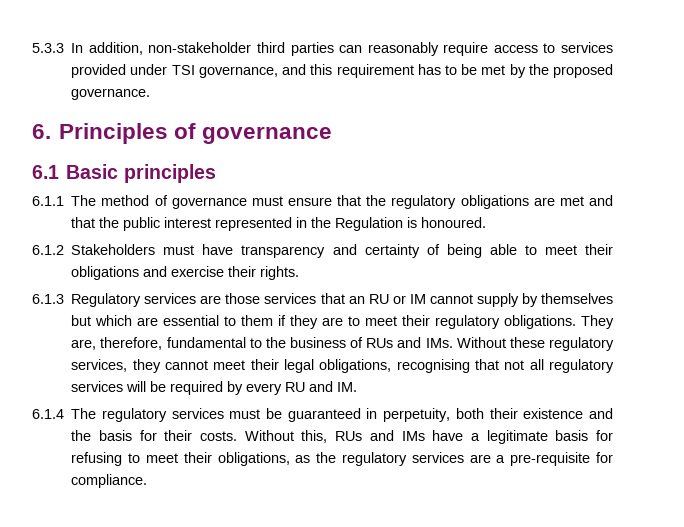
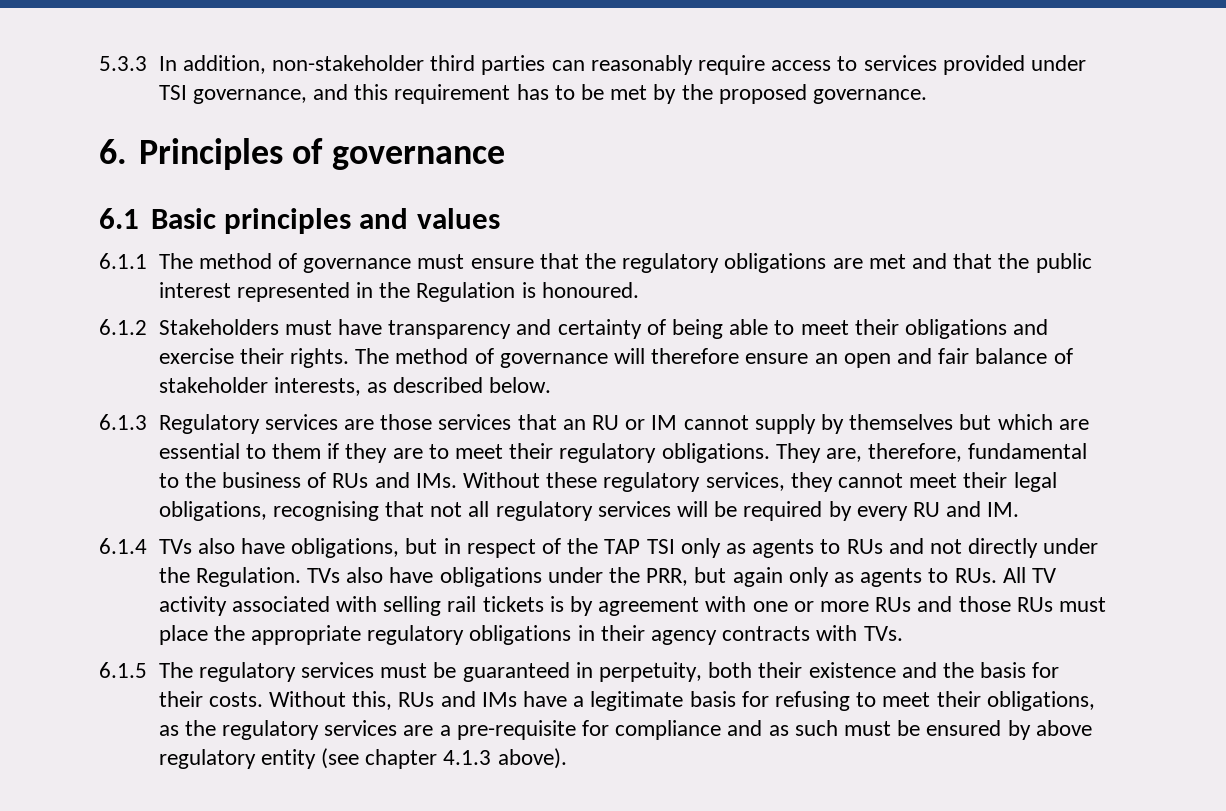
- 6.1 Basic principles
+ 6.1 Basic principles and values
+ The method of governance will therefore ensure an open and fair balance of stakeholder interests, as described below.
- 6.1.4 The regulatory services must be guaranteed in perpetuity, both their existence and the basis for their costs.
+ 6.1.4 TVs also have obligations, but in respect of the TAP TSI only as agents to RUs and not directly under the Regulation. TVs also have obligations under the PRR, but again only as agents to RUs. All TV activity associated with selling rail tickets is by agreement with one or more RUs and those RUs must place the appropriate regulatory obligations in their agency contracts with TVs.
+ 6.1.5 The regulatory services must be guaranteed in perpetuity, both their existence and the basis for their costs.
- Without this, RUs and IMs have a legitimate basis for refusing to meet their obligations, as the regulatory services are a pre-requisite for compliance.
+ Without this, RUs and IMs have a legitimate basis for refusing to meet their obligations, as the regulatory services are a pre-requisite for compliance and as such must be ensured by above regulatory entity (see chapter 4.1.3 above).

